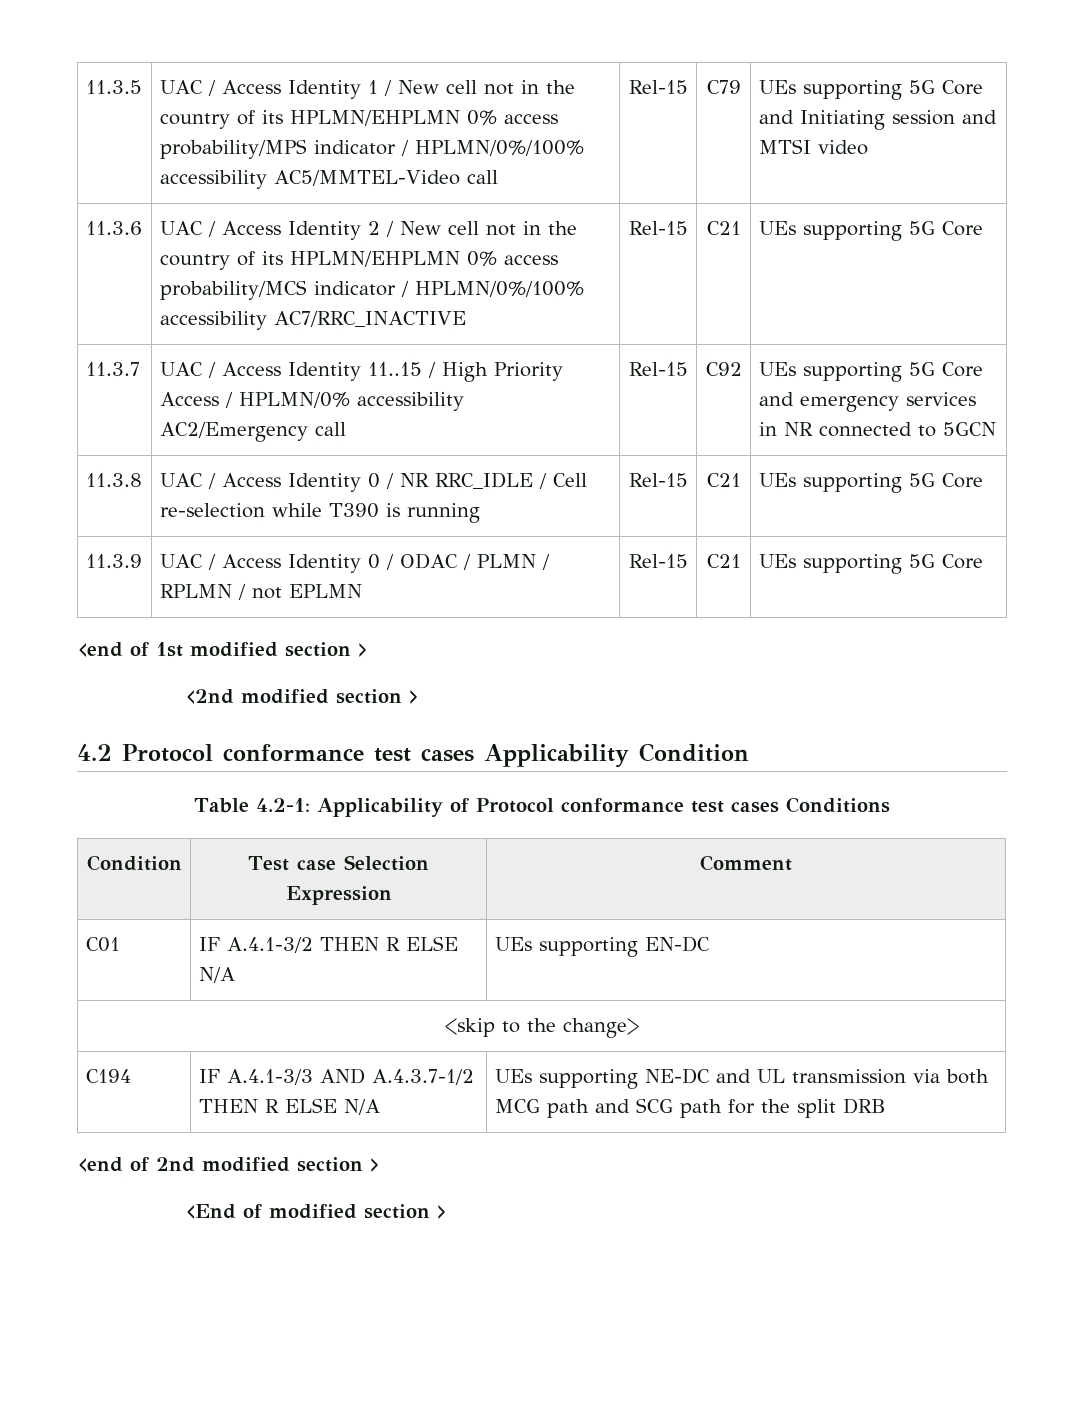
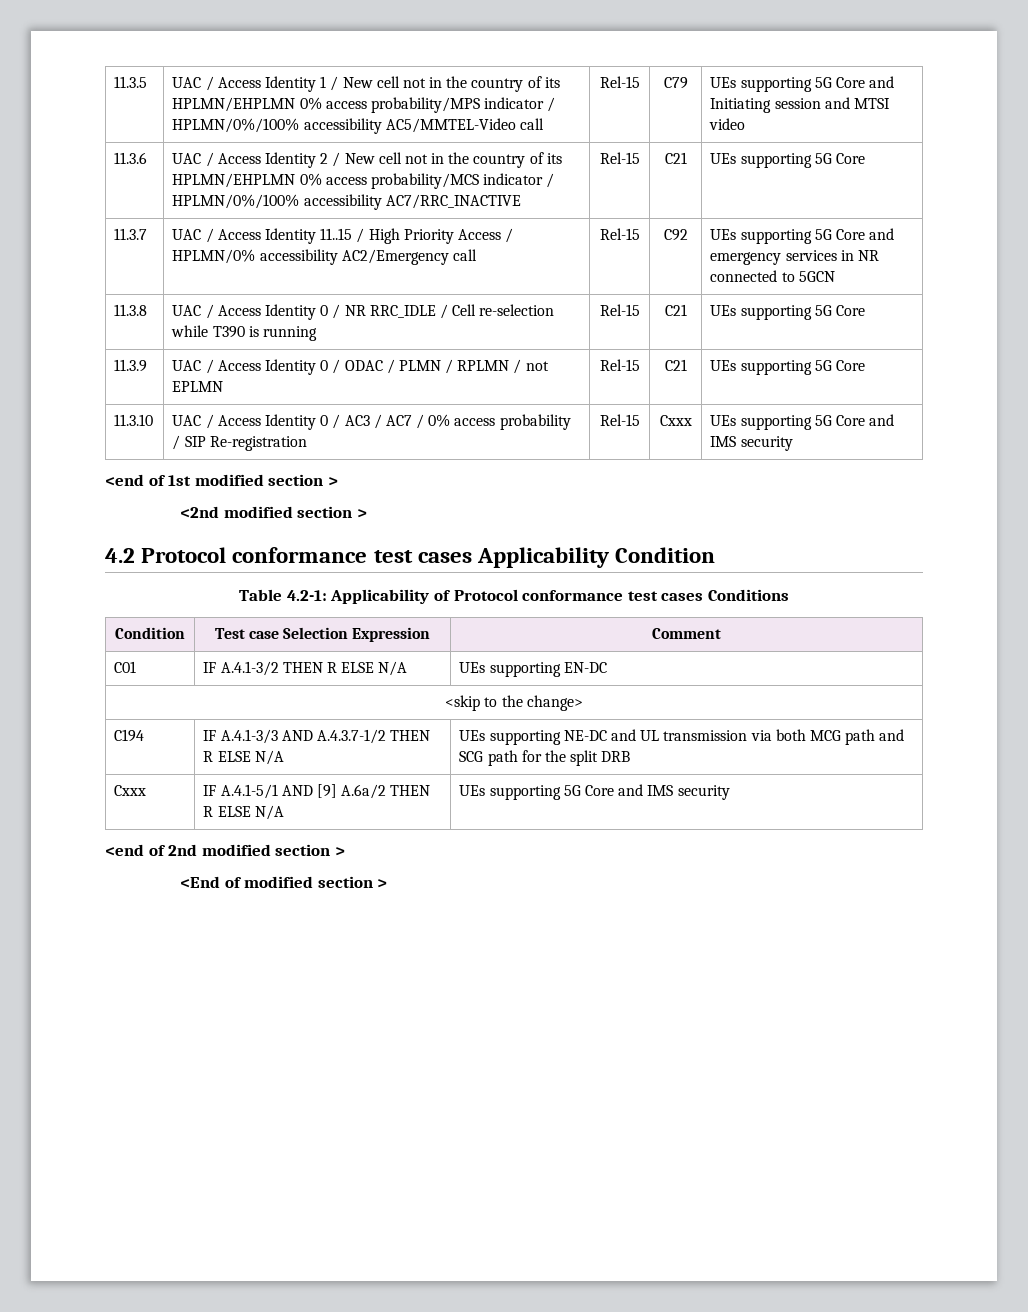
+ 11.3.10 | UAC / Access Identity 0 / AC3 / AC7 / 0% access probability / SIP Re-registration | Rel-15 | Cxxx | UEs supporting 5G Core and IMS security
+ Cxxx | IF A.4.1-5/1 AND [9] A.6a/2 THEN R ELSE N/A | UEs supporting 5G Core and IMS security

